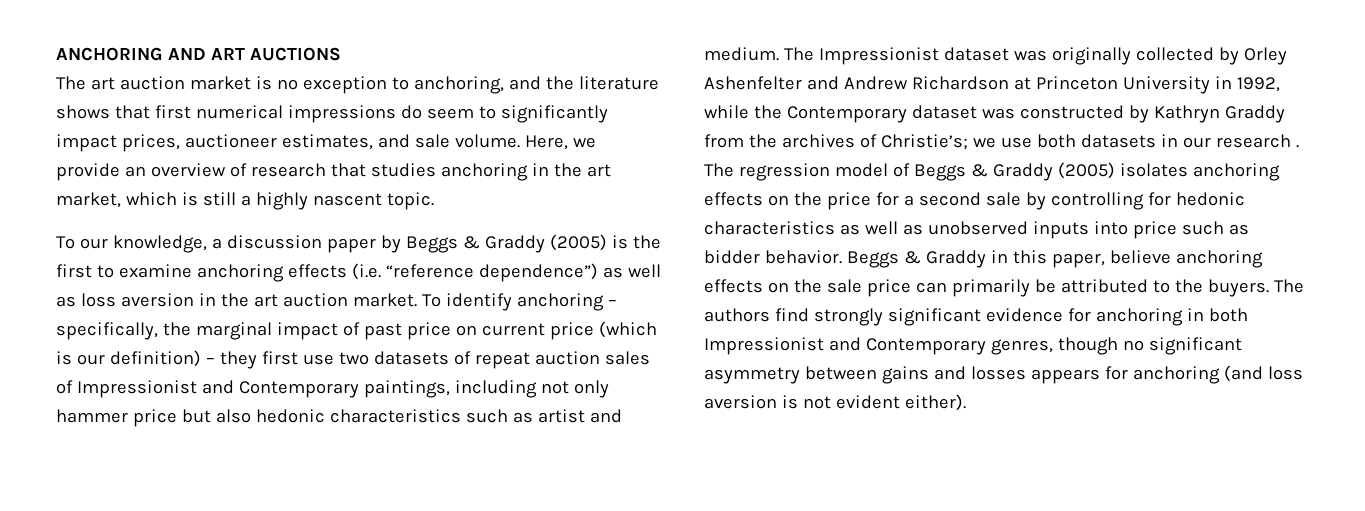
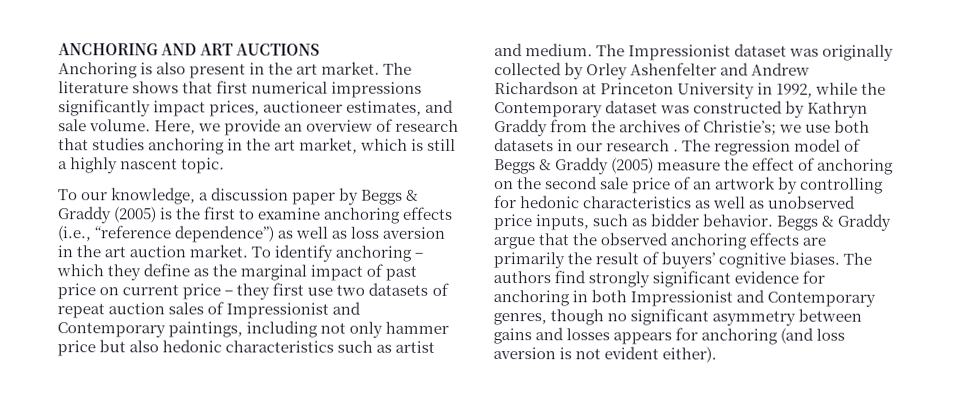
- The art auction market is no exception to anchoring, and the literature shows that first numerical impressions do seem to significantly impact prices, auctioneer estimates, and sale volume.
+ Anchoring is also present in the art market. The literature shows that first numerical impressions significantly impact prices, auctioneer estimates, and sale volume.
- To our knowledge, a discussion paper by Beggs & Graddy (2005) is the first to examine anchoring effects (i.e. “reference dependence”) as well as loss aversion in the art auction market.
+ To our knowledge, a discussion paper by Beggs & Graddy (2005) is the first to examine anchoring effects (i.e., “reference dependence”) as well as loss aversion in the art auction market.
- To identify anchoring – specifically, the marginal impact of past price on current price (which is our definition) – they first use two datasets of repeat auction sales of Impressionist and Contemporary paintings, including not only hammer price but also hedonic characteristics such as artist and medium.
+ To identify anchoring – which they define as the marginal impact of past price on current price – they first use two datasets of repeat auction sales of Impressionist and Contemporary paintings, including not only hammer price but also hedonic characteristics such as artist and medium.
- The regression model of Beggs & Graddy (2005) isolates anchoring effects on the price for a second sale by controlling for hedonic characteristics as well as unobserved inputs into price such as bidder behavior.
+ The regression model of Beggs & Graddy (2005) measure the effect of anchoring on the second sale price of an artwork by controlling for hedonic characteristics as well as unobserved price inputs, such as bidder behavior.
- Beggs & Graddy in this paper, believe anchoring effects on the sale price can primarily be attributed to the buyers.
+ Beggs & Graddy argue that the observed anchoring effects are primarily the result of buyers’ cognitive biases.

